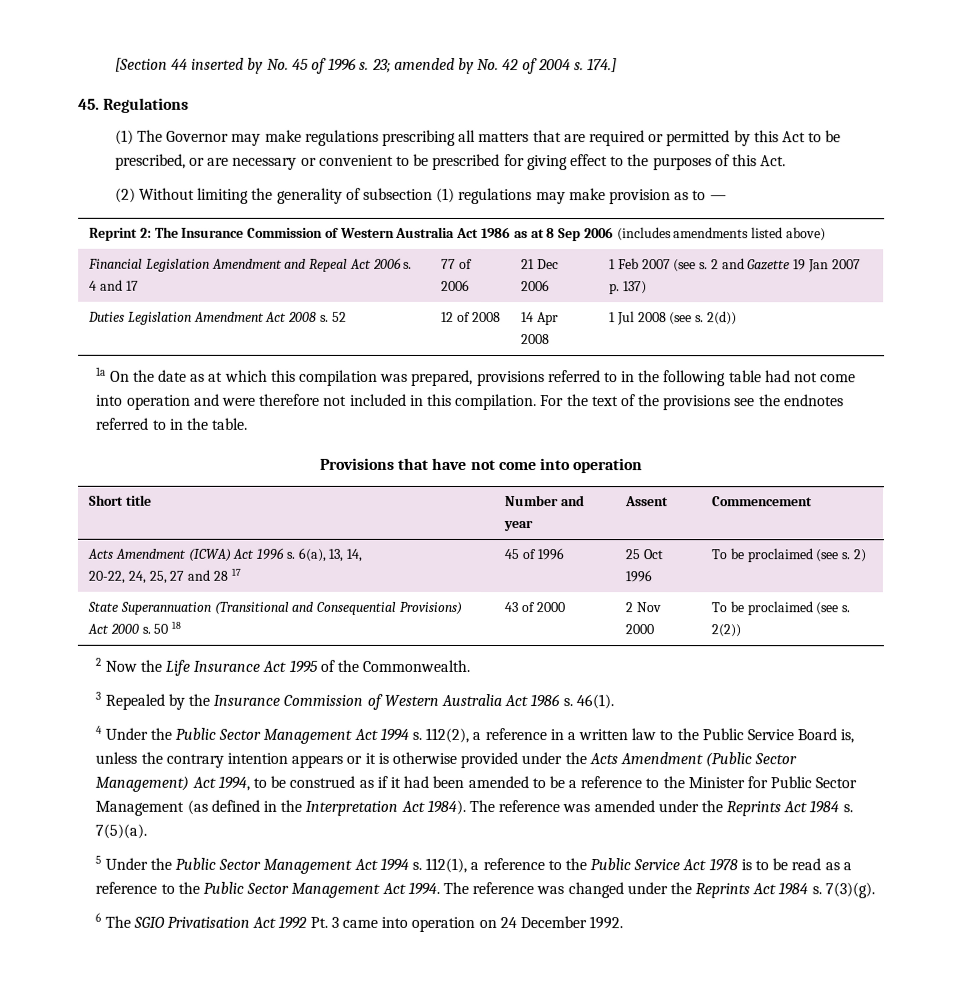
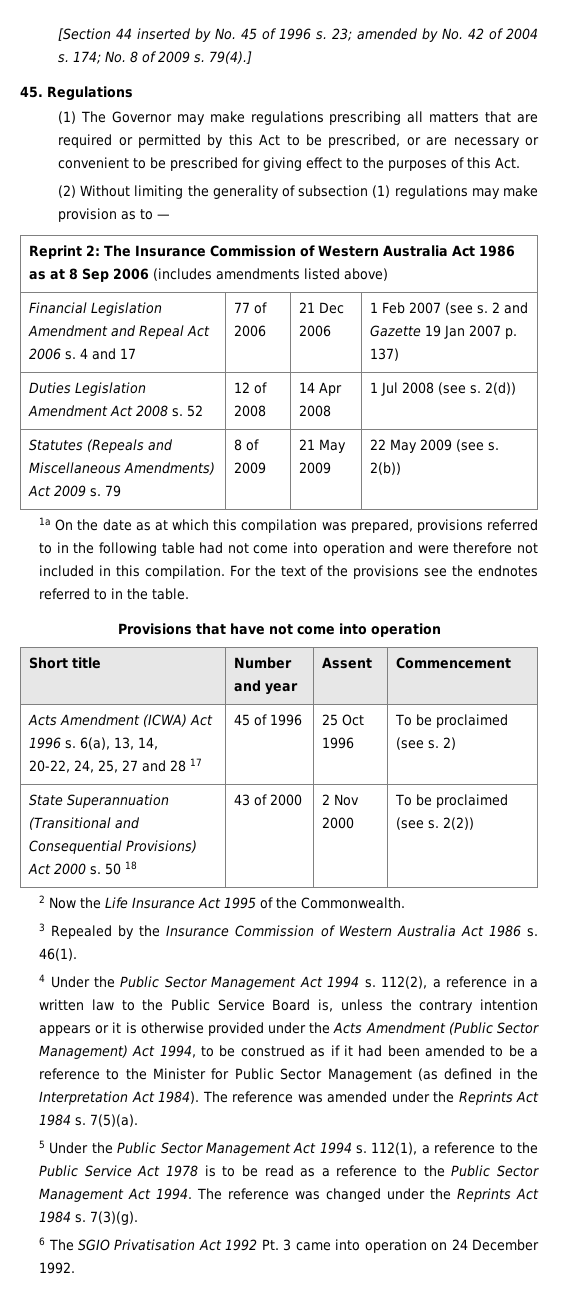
- 174.]
+ 174; No. 8 of 2009 s. 79(4).]
+ Statutes (Repeals and Miscellaneous Amendments) Act 2009 s. 79 | 8 of 2009 | 21 May 2009 | 22 May 2009 (see s. 2(b))

